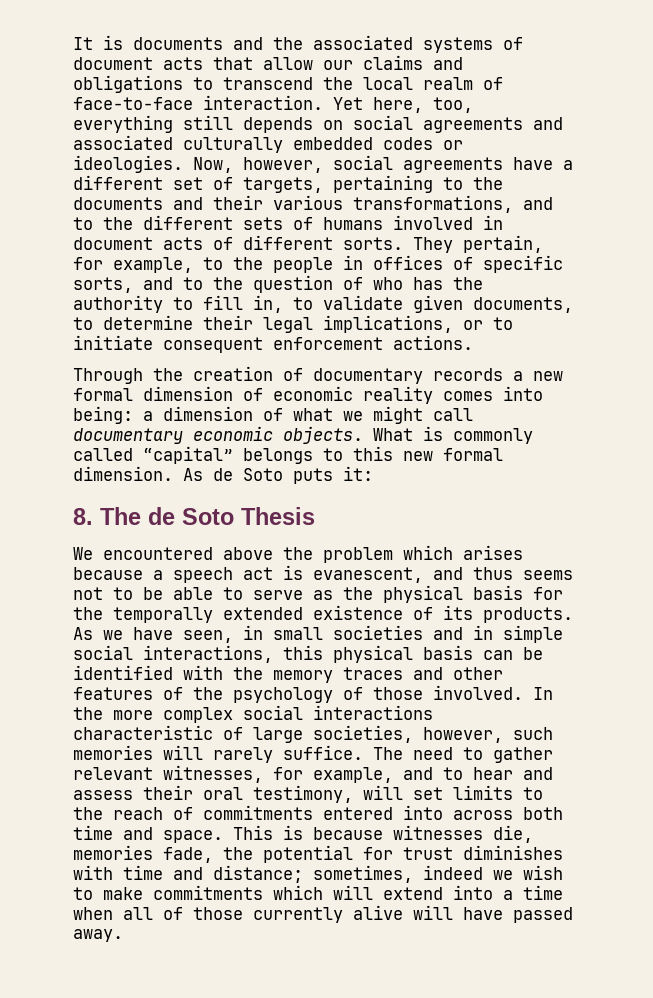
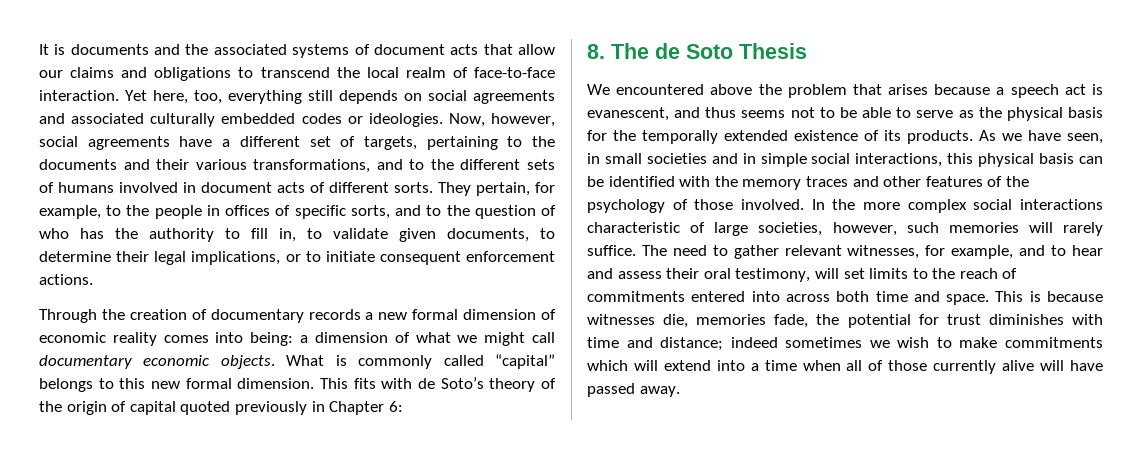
- As de Soto puts it:
+ This fits with de Soto’s theory of the origin of capital quoted previously in Chapter 6:
- We encountered above the problem which arises because a speech act is evanescent, and thus seems not to be able to serve as the physical basis for the temporally extended existence of its products.
+ We encountered above the problem that arises because a speech act is evanescent, and thus seems not to be able to serve as the physical basis for the temporally extended existence of its products.
- This is because witnesses die, memories fade, the potential for trust diminishes with time and distance; sometimes, indeed we wish to make commitments which will extend into a time when all of those currently alive will have passed away.
+ This is because witnesses die, memories fade, the potential for trust diminishes with time and distance; indeed sometimes we wish to make commitments which will extend into a time when all of those currently alive will have passed away.

